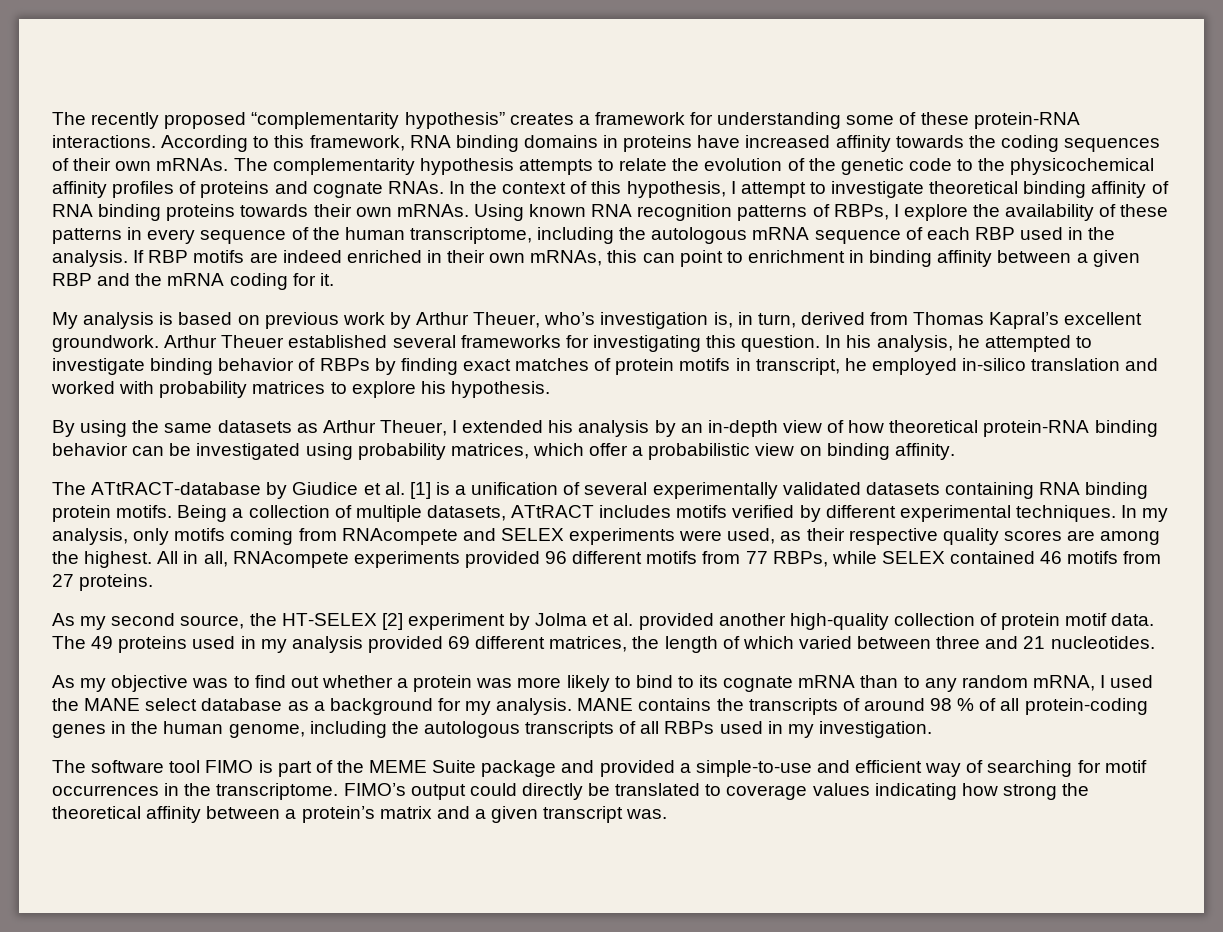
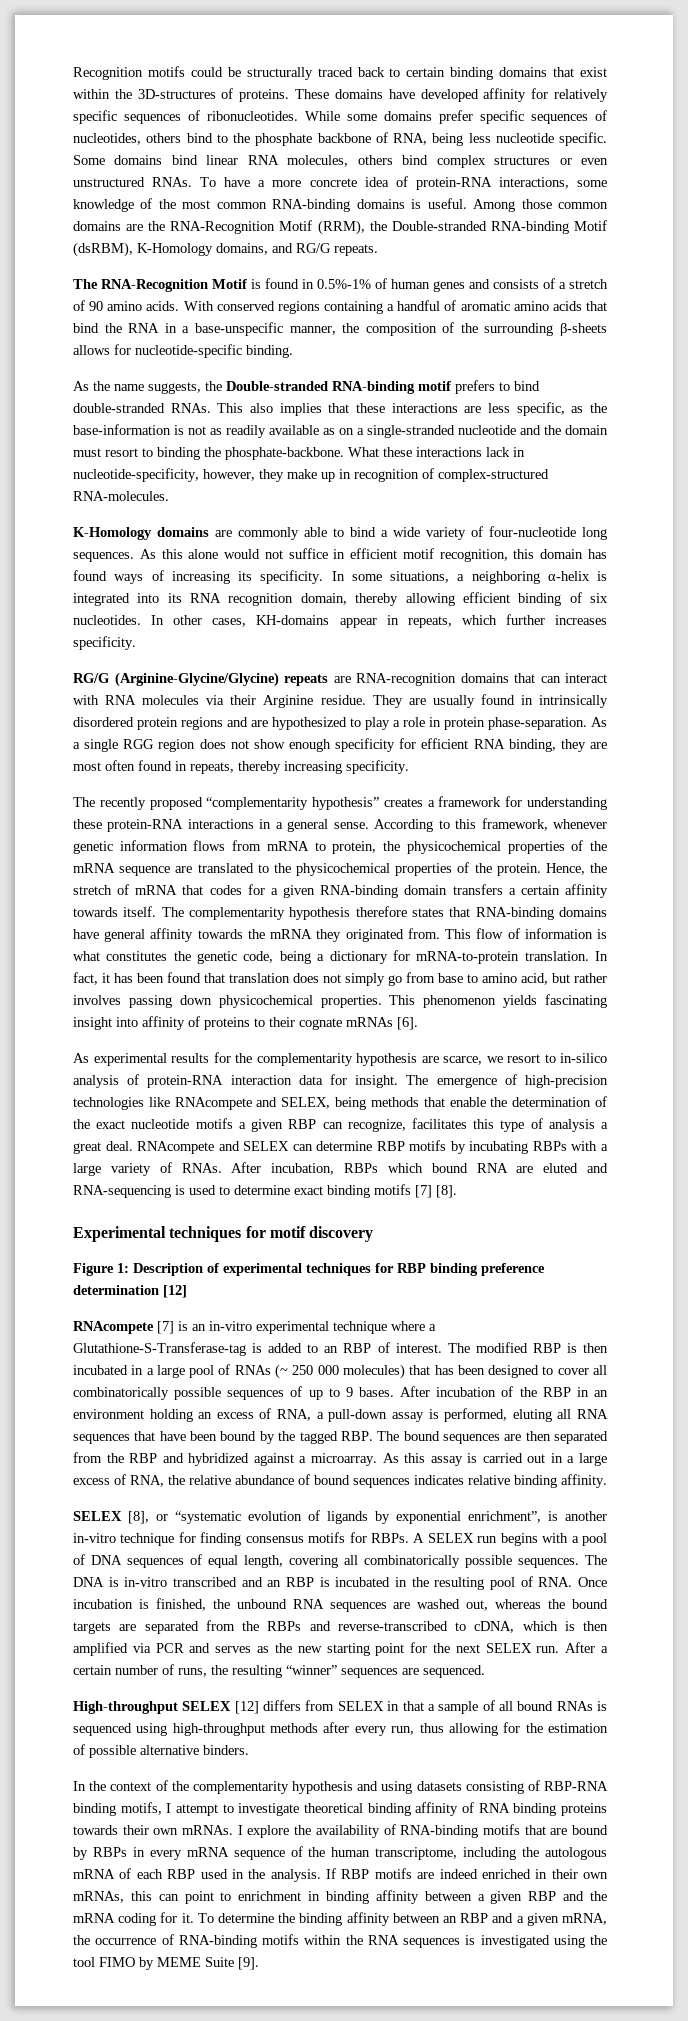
+ Recognition motifs could be structurally traced back to certain binding domains that exist within the 3D-structures of proteins. These domains have developed affinity for relatively specific sequences of ribonucleotides. While some domains prefer specific sequences of nucleotides, others bind to the phosphate backbone of RNA, being less nucleotide specific. Some domains bind linear RNA molecules, others bind complex structures or even unstructured RNAs. To have a more concrete idea of protein-RNA interactions, some knowledge of the most common RNA-binding domains is useful. Among those common domains are the RNA-Recognition Motif (RRM), the Double-stranded RNA-binding Motif (dsRBM), K-Homology domains, and RG/G repeats.
+ The RNA-Recognition Motif is found in 0.5%-1% of human genes and consists of a stretch of 90 amino acids. With conserved regions containing a handful of aromatic amino acids that bind the RNA in a base-unspecific manner, the composition of the surrounding β-sheets allows for nucleotide-specific binding.
+ As the name suggests, the Double-stranded RNA-binding motif prefers to bind double-stranded RNAs. This also implies that these interactions are less specific, as the base-information is not as readily available as on a single-stranded nucleotide and the domain must resort to binding the phosphate-backbone. What these interactions lack in nucleotide-specificity, however, they make up in recognition of complex-structured RNA-molecules.
+ K-Homology domains are commonly able to bind a wide variety of four-nucleotide long sequences. As this alone would not suffice in efficient motif recognition, this domain has found ways of increasing its specificity. In some situations, a neighboring α-helix is integrated into its RNA recognition domain, thereby allowing efficient binding of six nucleotides. In other cases, KH-domains appear in repeats, which further increases specificity.
+ RG/G (Arginine-Glycine/Glycine) repeats are RNA-recognition domains that can interact with RNA molecules via their Arginine residue. They are usually found in intrinsically disordered protein regions and are hypothesized to play a role in protein phase-separation. As a single RGG region does not show enough specificity for efficient RNA binding, they are most often found in repeats, thereby increasing specificity.
- The recently proposed “complementarity hypothesis” creates a framework for understanding some of these protein-RNA interactions. According to this framework, RNA binding domains in proteins have increased affinity towards the coding sequences of their own mRNAs. The complementarity hypothesis attempts to relate the evolution of the genetic code to the physicochemical affinity profiles of proteins and cognate RNAs. In the context of this hypothesis, I attempt to investigate theoretical binding affinity of RNA binding proteins towards their own mRNAs.
+ The recently proposed “complementarity hypothesis” creates a framework for understanding these protein-RNA interactions in a general sense. According to this framework, whenever genetic information flows from mRNA to protein, the physicochemical properties of the mRNA sequence are translated to the physicochemical properties of the protein. Hence, the stretch of mRNA that codes for a given RNA-binding domain transfers a certain affinity towards itself. The complementarity hypothesis therefore states that RNA-binding domains have general affinity towards the mRNA they originated from. This flow of information is what constitutes the genetic code, being a dictionary for mRNA-to-protein translation. In fact, it has been found that translation does not simply go from base to amino acid, but rather involves passing down physicochemical properties. This phenomenon yields fascinating insight into affinity of proteins to their cognate mRNAs [6].
+ As experimental results for the complementarity hypothesis are scarce, we resort to in-silico analysis of protein-RNA interaction data for insight. The emergence of high-precision technologies like RNAcompete and SELEX, being methods that enable the determination of the exact nucleotide motifs a given RBP can recognize, facilitates this type of analysis a great deal. RNAcompete and SELEX can determine RBP motifs by incubating RBPs with a large variety of RNAs. After incubation, RBPs which bound RNA are eluted and RNA-sequencing is used to determine exact binding motifs [7] [8].
+ Experimental techniques for motif discovery
+ Figure 1: Description of experimental techniques for RBP binding preference determination [12]
+ RNAcompete [7] is an in-vitro experimental technique where a Glutathione-S-Transferase-tag is added to an RBP of interest. The modified RBP is then incubated in a large pool of RNAs (~ 250 000 molecules) that has been designed to cover all combinatorically possible sequences of up to 9 bases. After incubation of the RBP in an environment holding an excess of RNA, a pull-down assay is performed, eluting all RNA sequences that have been bound by the tagged RBP. The bound sequences are then separated from the RBP and hybridized against a microarray. As this assay is carried out in a large excess of RNA, the relative abundance of bound sequences indicates relative binding affinity.
+ SELEX [8], or “systematic evolution of ligands by exponential enrichment”, is another in-vitro technique for finding consensus motifs for RBPs. A SELEX run begins with a pool of DNA sequences of equal length, covering all combinatorically possible sequences. The DNA is in-vitro transcribed and an RBP is incubated in the resulting pool of RNA. Once incubation is finished, the unbound RNA sequences are washed out, whereas the bound targets are separated from the RBPs and reverse-transcribed to cDNA, which is then amplified via PCR and serves as the new starting point for the next SELEX run. After a certain number of runs, the resulting “winner” sequences are sequenced.
+ High-throughput SELEX [12] differs from SELEX in that a sample of all bound RNAs is sequenced using high-throughput methods after every run, thus allowing for the estimation of possible alternative binders.
+ In the context of the complementarity hypothesis and using datasets consisting of RBP-RNA binding motifs, I attempt to investigate theoretical binding affinity of RNA binding proteins towards their own mRNAs.
- Using known RNA recognition patterns of RBPs, I explore the availability of these patterns in every sequence of the human transcriptome, including the autologous mRNA sequence of each RBP used in the analysis.
+ I explore the availability of RNA-binding motifs that are bound by RBPs in every mRNA sequence of the human transcriptome, including the autologous mRNA of each RBP used in the analysis.
- If RBP motifs are indeed enriched in their own mRNAs, this can point to enrichment in binding affinity between a given RBP and the mRNA coding for it.
- My analysis is based on previous work by Arthur Theuer, who’s investigation is, in turn, derived from Thomas Kapral’s excellent groundwork. Arthur Theuer established several frameworks for investigating this question. In his analysis, he attempted to investigate binding behavior of RBPs by finding exact matches of protein motifs in transcript, he employed in-silico translation and worked with probability matrices to explore his hypothesis.
- By using the same datasets as Arthur Theuer, I extended his analysis by an in-depth view of how theoretical protein-RNA binding behavior can be investigated using probability matrices, which offer a probabilistic view on binding affinity.
- The ATtRACT-database by Giudice et al. [1] is a unification of several experimentally validated datasets containing RNA binding protein motifs. Being a collection of multiple datasets, ATtRACT includes motifs verified by different experimental techniques. In my analysis, only motifs coming from RNAcompete and SELEX experiments were used, as their respective quality scores are among the highest. All in all, RNAcompete experiments provided 96 different motifs from 77 RBPs, while SELEX contained 46 motifs from 27 proteins.
- As my second source, the HT-SELEX [2] experiment by Jolma et al. provided another high-quality collection of protein motif data. The 49 proteins used in my analysis provided 69 different matrices, the length of which varied between three and 21 nucleotides.
- As my objective was to find out whether a protein was more likely to bind to its cognate mRNA than to any random mRNA, I used the MANE select database as a background for my analysis. MANE contains the transcripts of around 98 % of all protein-coding genes in the human genome, including the autologous transcripts of all RBPs used in my investigation.
- The software tool FIMO is part of the MEME Suite package and provided a simple-to-use and efficient way of searching for motif occurrences in the transcriptome. FIMO’s output could directly be translated to coverage values indicating how strong the theoretical affinity between a protein’s matrix and a given transcript was.
+ If RBP motifs are indeed enriched in their own mRNAs, this can point to enrichment in binding affinity between a given RBP and the mRNA coding for it. To determine the binding affinity between an RBP and a given mRNA, the occurrence of RNA-binding motifs within the RNA sequences is investigated using the tool FIMO by MEME Suite [9].

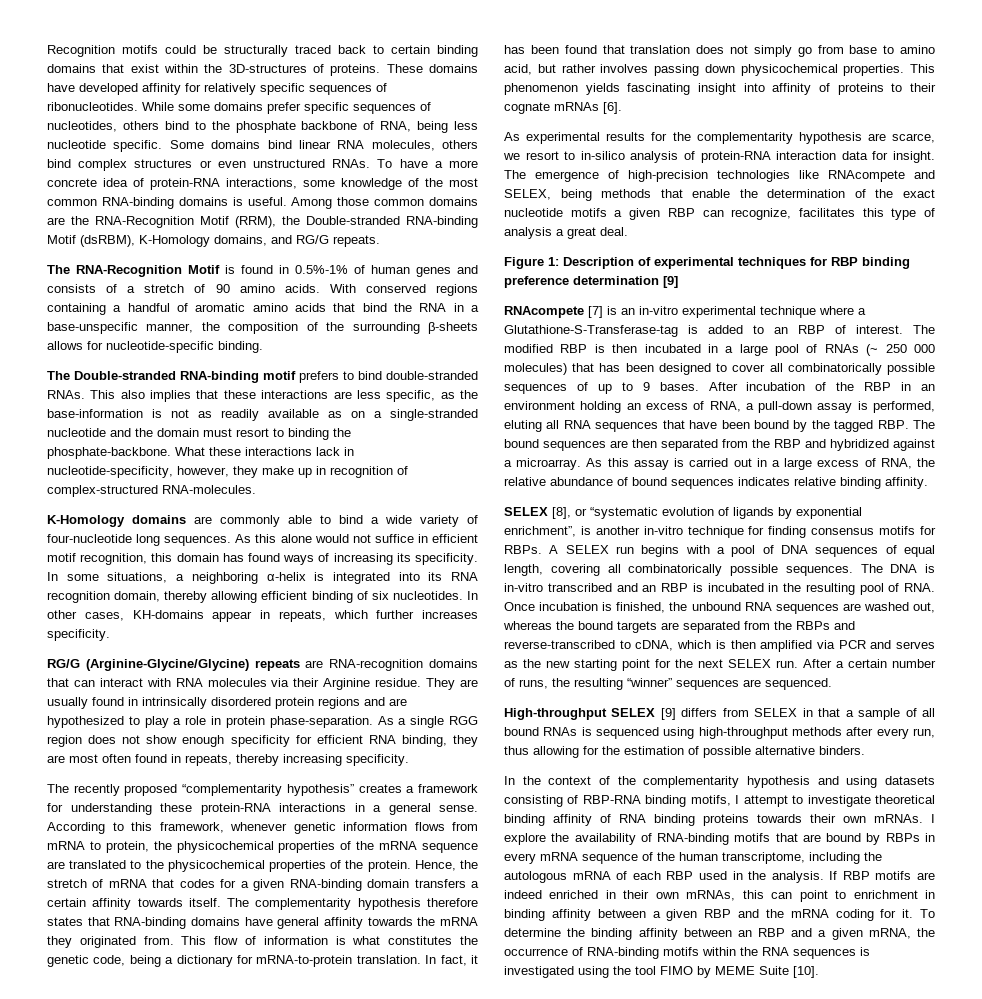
- As the name suggests, the Double-stranded RNA-binding motif prefers to bind double-stranded RNAs.
+ The Double-stranded RNA-binding motif prefers to bind double-stranded RNAs.
- RNAcompete and SELEX can determine RBP motifs by incubating RBPs with a large variety of RNAs. After incubation, RBPs which bound RNA are eluted and RNA-sequencing is used to determine exact binding motifs [7] [8].
- Experimental techniques for motif discovery
- Figure 1: Description of experimental techniques for RBP binding preference determination [12]
+ Figure 1: Description of experimental techniques for RBP binding preference determination [9]
- High-throughput SELEX [12] differs from SELEX in that a sample of all bound RNAs is sequenced using high-throughput methods after every run, thus allowing for the estimation of possible alternative binders.
+ High-throughput SELEX [9] differs from SELEX in that a sample of all bound RNAs is sequenced using high-throughput methods after every run, thus allowing for the estimation of possible alternative binders.
- To determine the binding affinity between an RBP and a given mRNA, the occurrence of RNA-binding motifs within the RNA sequences is investigated using the tool FIMO by MEME Suite [9].
+ To determine the binding affinity between an RBP and a given mRNA, the occurrence of RNA-binding motifs within the RNA sequences is investigated using the tool FIMO by MEME Suite [10].

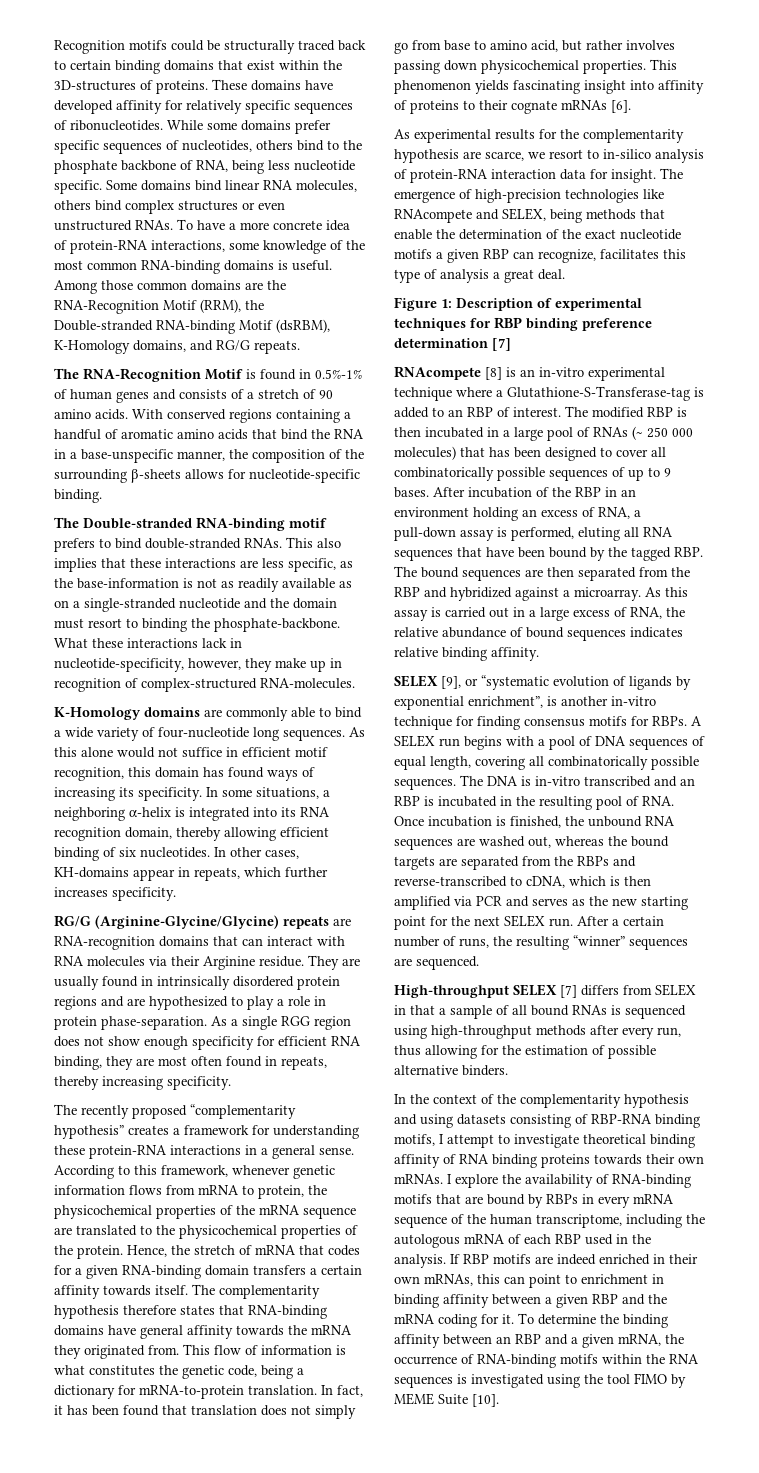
- Figure 1: Description of experimental techniques for RBP binding preference determination [9]
- RNAcompete [7] is an in-vitro experimental technique where a Glutathione-S-Transferase-tag is added to an RBP of interest.
+ Figure 1: Description of experimental techniques for RBP binding preference determination [7]
+ RNAcompete [8] is an in-vitro experimental technique where a Glutathione-S-Transferase-tag is added to an RBP of interest.
- SELEX [8], or “systematic evolution of ligands by exponential enrichment”, is another in-vitro technique for finding consensus motifs for RBPs.
+ SELEX [9], or “systematic evolution of ligands by exponential enrichment”, is another in-vitro technique for finding consensus motifs for RBPs.
- High-throughput SELEX [9] differs from SELEX in that a sample of all bound RNAs is sequenced using high-throughput methods after every run, thus allowing for the estimation of possible alternative binders.
+ High-throughput SELEX [7] differs from SELEX in that a sample of all bound RNAs is sequenced using high-throughput methods after every run, thus allowing for the estimation of possible alternative binders.

